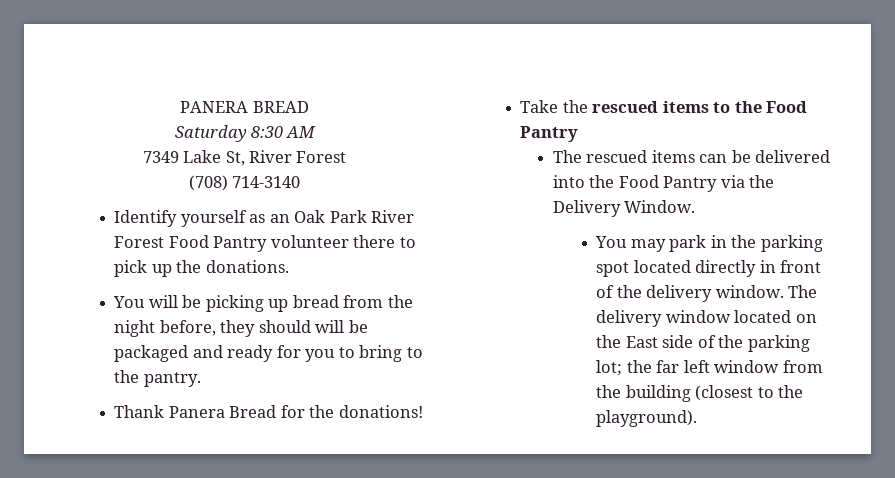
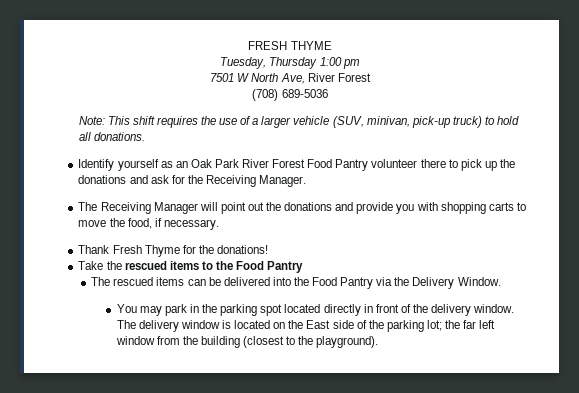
- PANERA BREAD
- Saturday 8:30 AM
- 7349 Lake St, River Forest
- (708) 714-3140
+ FRESH THYME
+ Tuesday, Thursday 1:00 pm
+ 7501 W North Ave, River Forest
+ (708) 689-5036
+ Note: This shift requires the use of a larger vehicle (SUV, minivan, pick-up truck) to hold all donations.
- Identify yourself as an Oak Park River Forest Food Pantry volunteer there to pick up the donations.
- You will be picking up bread from the night before, they should will be packaged and ready for you to bring to the pantry.
+ Identify yourself as an Oak Park River Forest Food Pantry volunteer there to pick up the donations and ask for the Receiving Manager.
+ The Receiving Manager will point out the donations and provide you with shopping carts to move the food, if necessary.
- Thank Panera Bread for the donations!
+ Thank Fresh Thyme for the donations!
- The delivery window located on the East side of the parking lot; the far left window from the building (closest to the playground).
+ The delivery window is located on the East side of the parking lot; the far left window from the building (closest to the playground).

